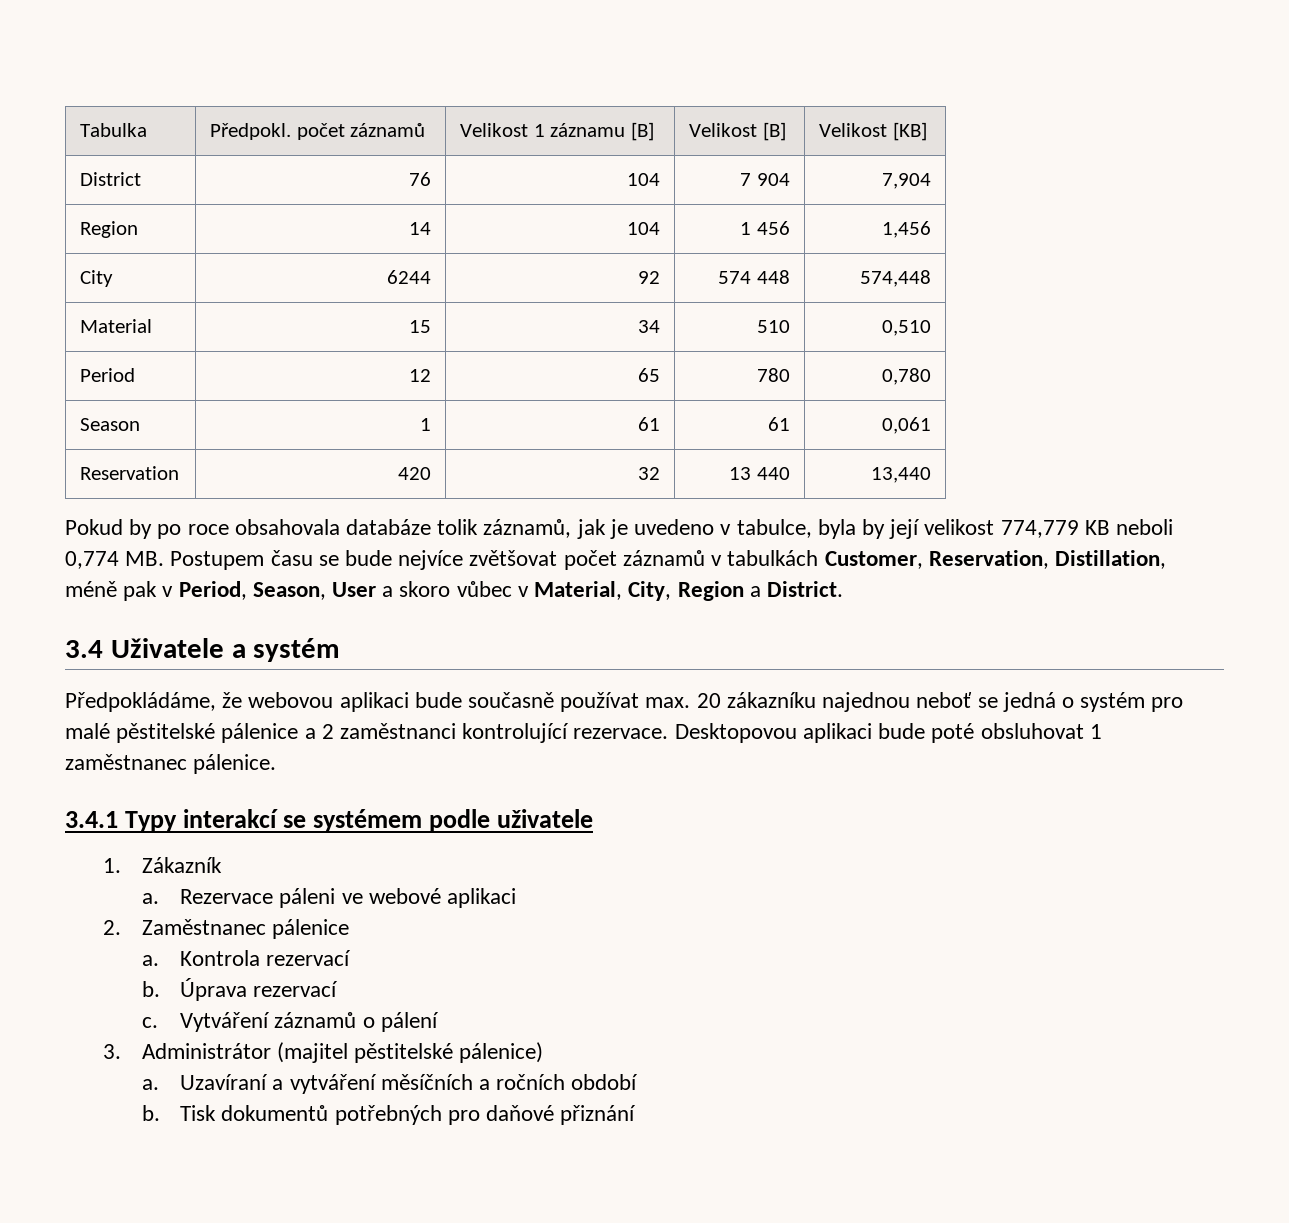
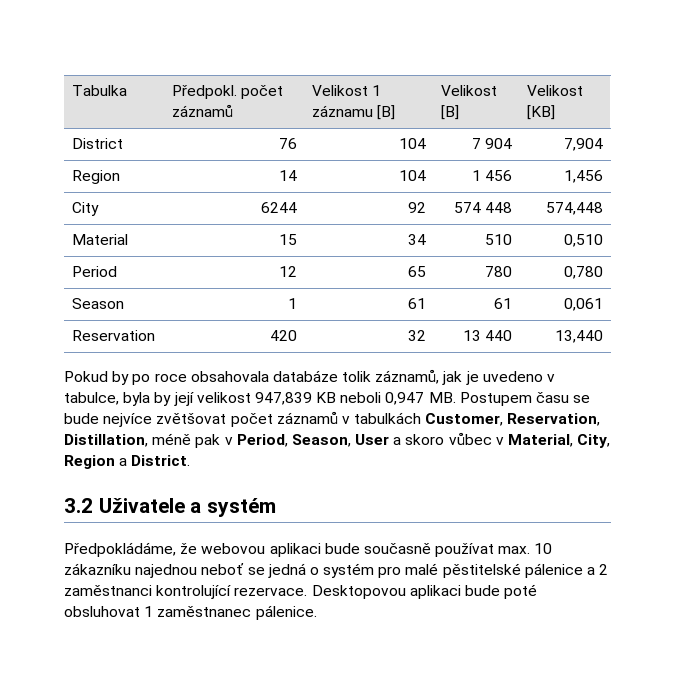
- Pokud by po roce obsahovala databáze tolik záznamů, jak je uvedeno v tabulce, byla by její velikost 774,779 KB neboli 0,774 MB. Postupem času se bude nejvíce zvětšovat počet záznamů v tabulkách Customer, Reservation, Distillation, méně pak v Period, Season, User a skoro vůbec v Material, City, Region a District.
+ Pokud by po roce obsahovala databáze tolik záznamů, jak je uvedeno v tabulce, byla by její velikost 947,839 KB neboli 0,947 MB. Postupem času se bude nejvíce zvětšovat počet záznamů v tabulkách Customer, Reservation, Distillation, méně pak v Period, Season, User a skoro vůbec v Material, City, Region a District.
- 3.4 Uživatele a systém
+ 3.2 Uživatele a systém
- Předpokládáme, že webovou aplikaci bude současně používat max. 20 zákazníku najednou neboť se jedná o systém pro malé pěstitelské pálenice a 2 zaměstnanci kontrolující rezervace.
+ Předpokládáme, že webovou aplikaci bude současně používat max. 10 zákazníku najednou neboť se jedná o systém pro malé pěstitelské pálenice a 2 zaměstnanci kontrolující rezervace.
- 3.4.1 Typy interakcí se systémem podle uživatele
- 1. Zákazník
- a. Rezervace páleni ve webové aplikaci
- 2. Zaměstnanec pálenice
- a. Kontrola rezervací
- b. Úprava rezervací
- c. Vytváření záznamů o pálení
- 3. Administrátor (majitel pěstitelské pálenice)
- a. Uzavíraní a vytváření měsíčních a ročních období
- b. Tisk dokumentů potřebných pro daňové přiznání

